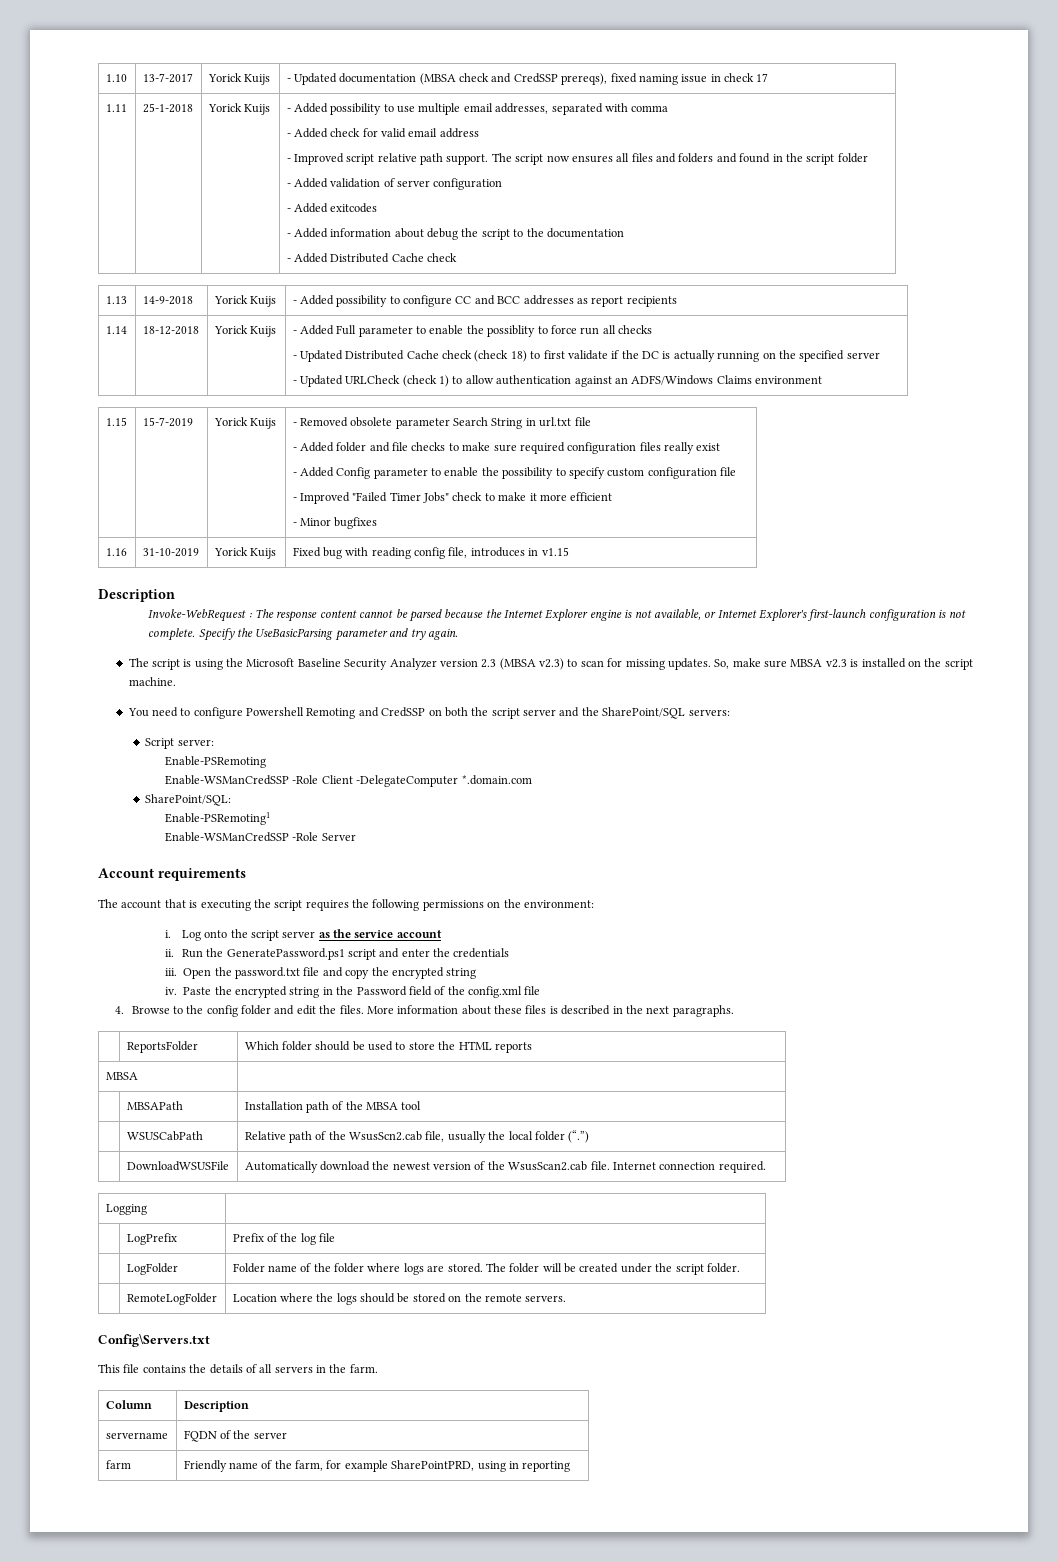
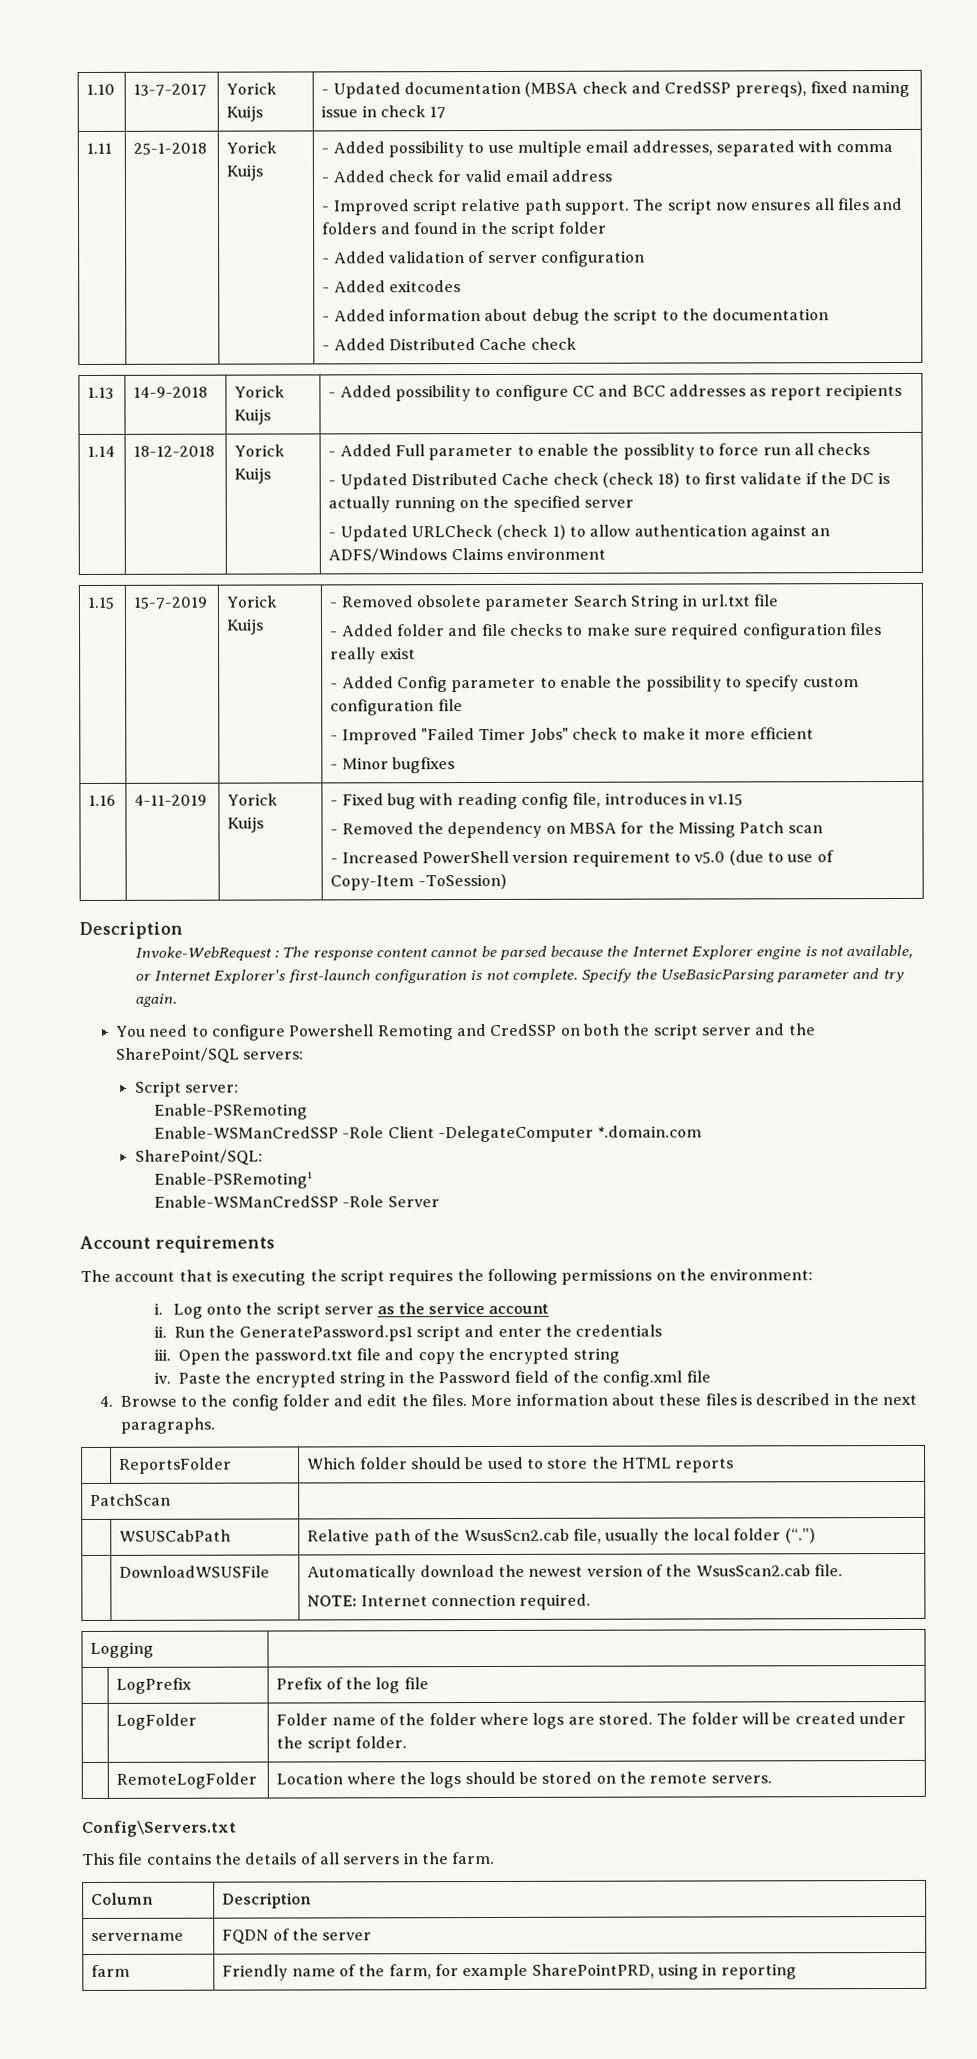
- 1.16 | 31-10-2019 | Yorick Kuijs | Fixed bug with reading config file, introduces in v1.15
+ 1.16 | 4-11-2019 | Yorick Kuijs | - Fixed bug with reading config file, introduces in v1.15
+ - Removed the dependency on MBSA for the Missing Patch scan
+ - Increased PowerShell version requirement to v5.0 (due to use of Copy-Item -ToSession)
- The script is using the Microsoft Baseline Security Analyzer version 2.3 (MBSA v2.3) to scan for missing updates. So, make sure MBSA v2.3 is installed on the script machine.
- MBSA |
- | MBSAPath | Installation path of the MBSA tool
+ PatchScan |
- | DownloadWSUSFile | Automatically download the newest version of the WsusScan2.cab file. Internet connection required.
+ | DownloadWSUSFile | Automatically download the newest version of the WsusScan2.cab file.
+ NOTE: Internet connection required.

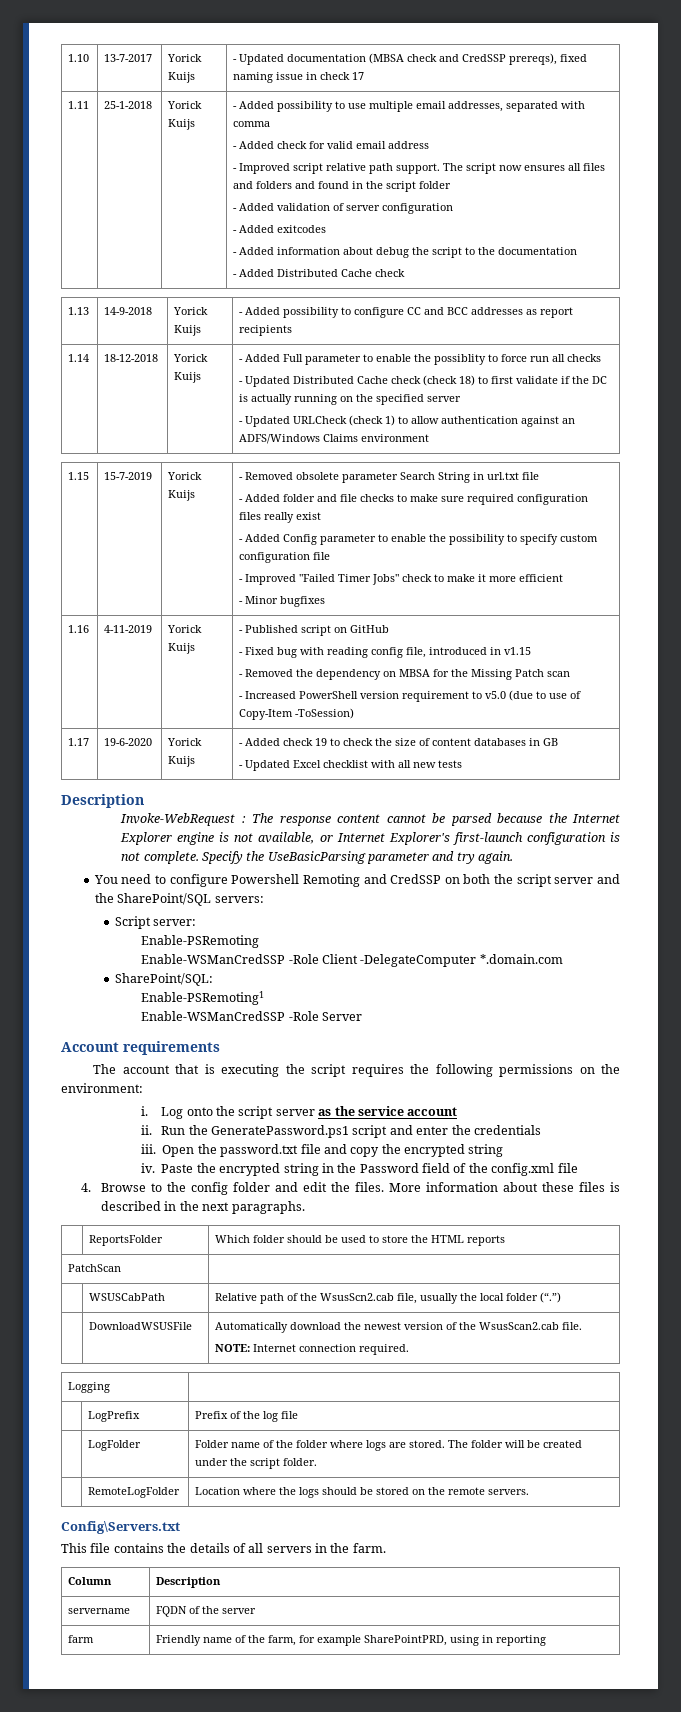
- - Fixed bug with reading config file, introduces in v1.15
+ - Published script on GitHub
+ - Fixed bug with reading config file, introduced in v1.15
+ 1.17 | 19-6-2020 | Yorick Kuijs | - Added check 19 to check the size of content databases in GB
+ - Updated Excel checklist with all new tests

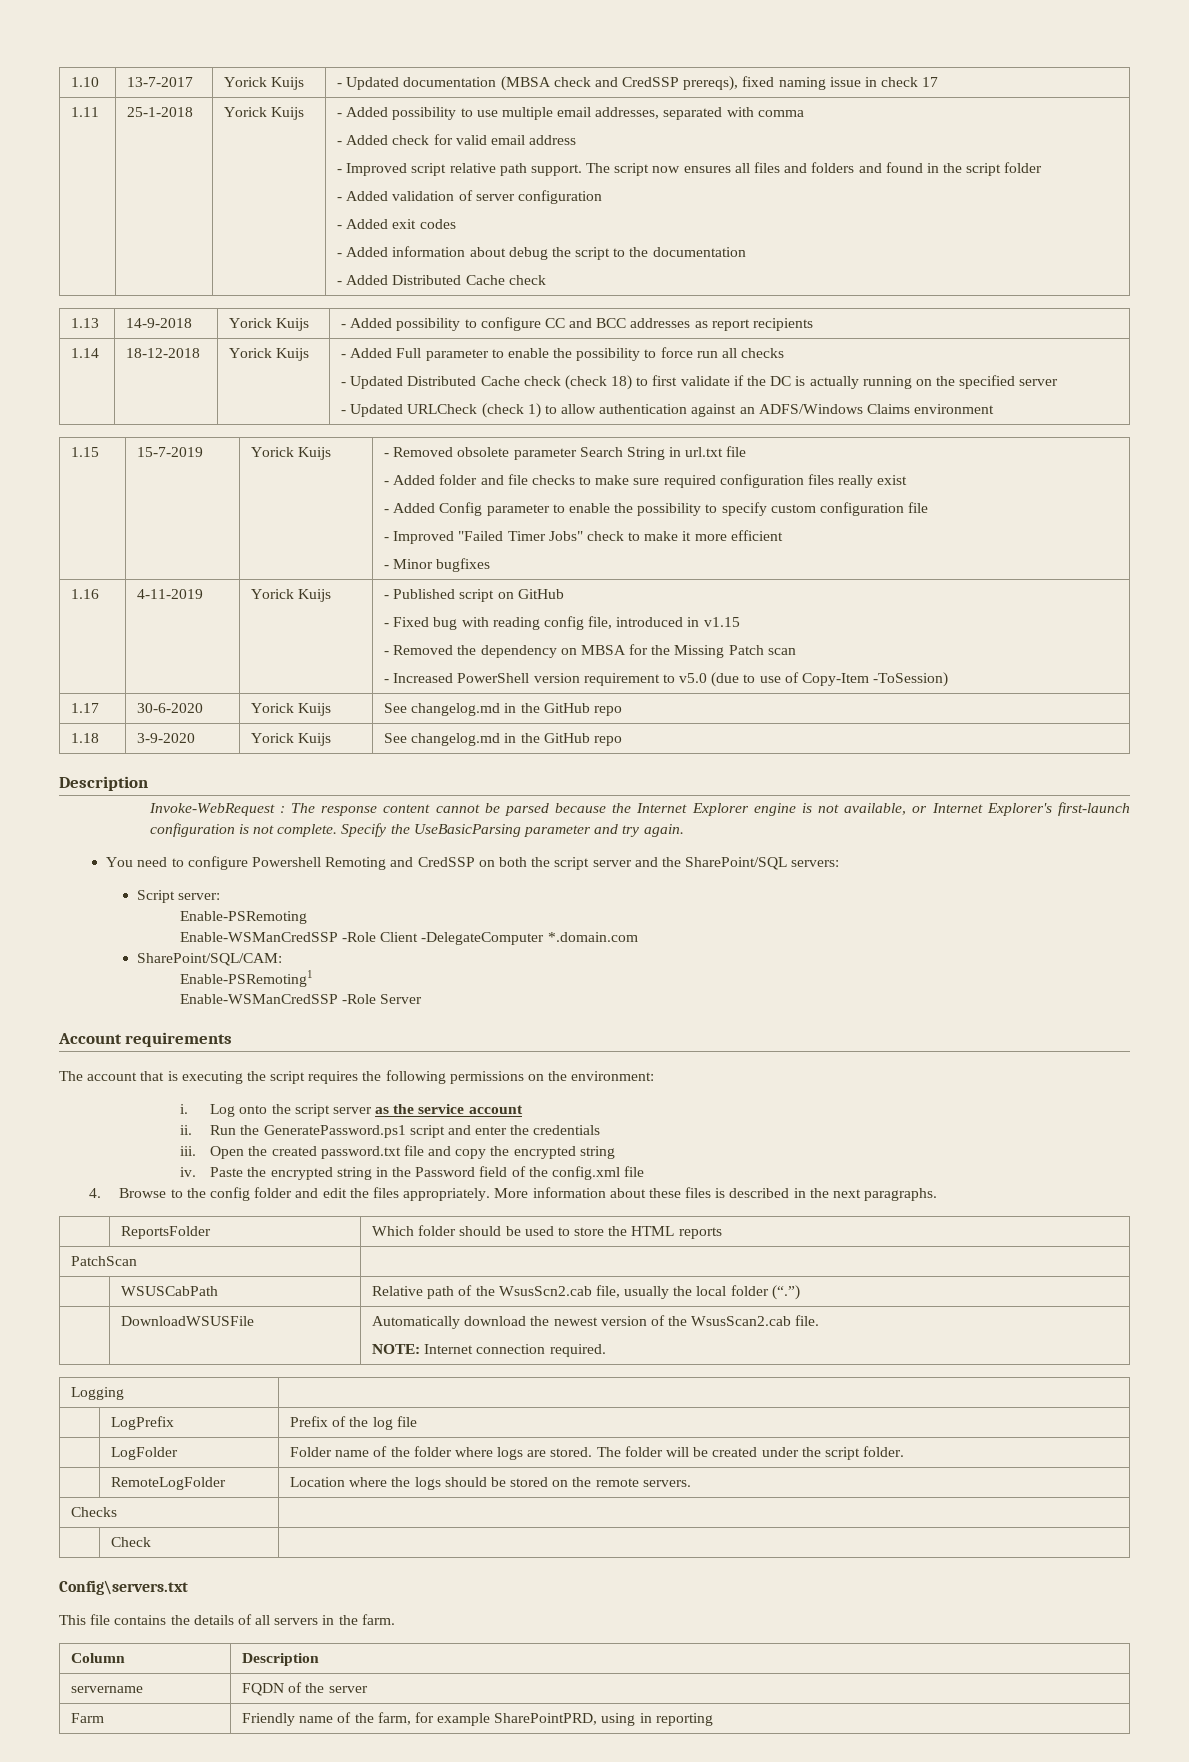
- - Added exitcodes
+ - Added exit codes
- - Added Full parameter to enable the possiblity to force run all checks
+ - Added Full parameter to enable the possibility to force run all checks
- 1.17 | 19-6-2020 | Yorick Kuijs | - Added check 19 to check the size of content databases in GB
- - Updated Excel checklist with all new tests
+ 1.17 | 30-6-2020 | Yorick Kuijs | See changelog.md in the GitHub repo
+ 1.18 | 3-9-2020 | Yorick Kuijs | See changelog.md in the GitHub repo
- SharePoint/SQL:
+ SharePoint/SQL/CAM:
- Open the password.txt file and copy the encrypted string
+ Open the created password.txt file and copy the encrypted string
- 4. Browse to the config folder and edit the files.
+ 4. Browse to the config folder and edit the files appropriately.
- Config\Servers.txt
+ Checks |
+ | Check |
+ Config\servers.txt
- farm | Friendly name of the farm, for example SharePointPRD, using in reporting
+ Farm | Friendly name of the farm, for example SharePointPRD, using in reporting

